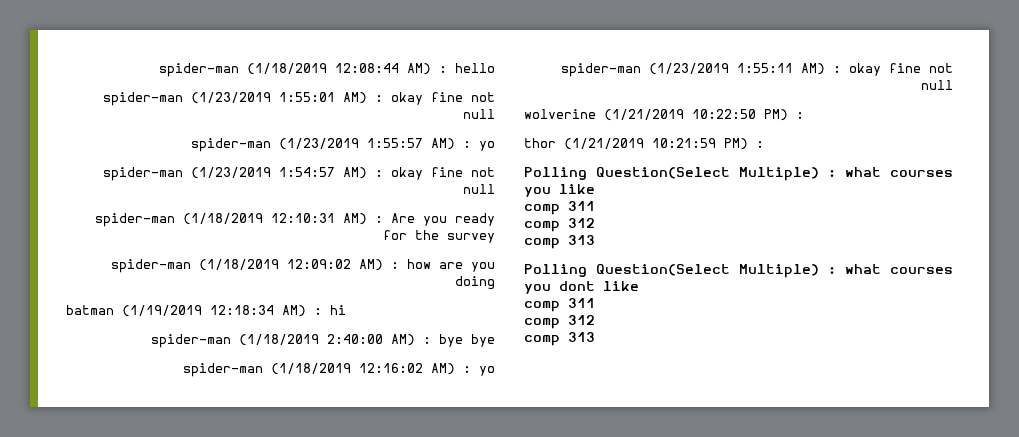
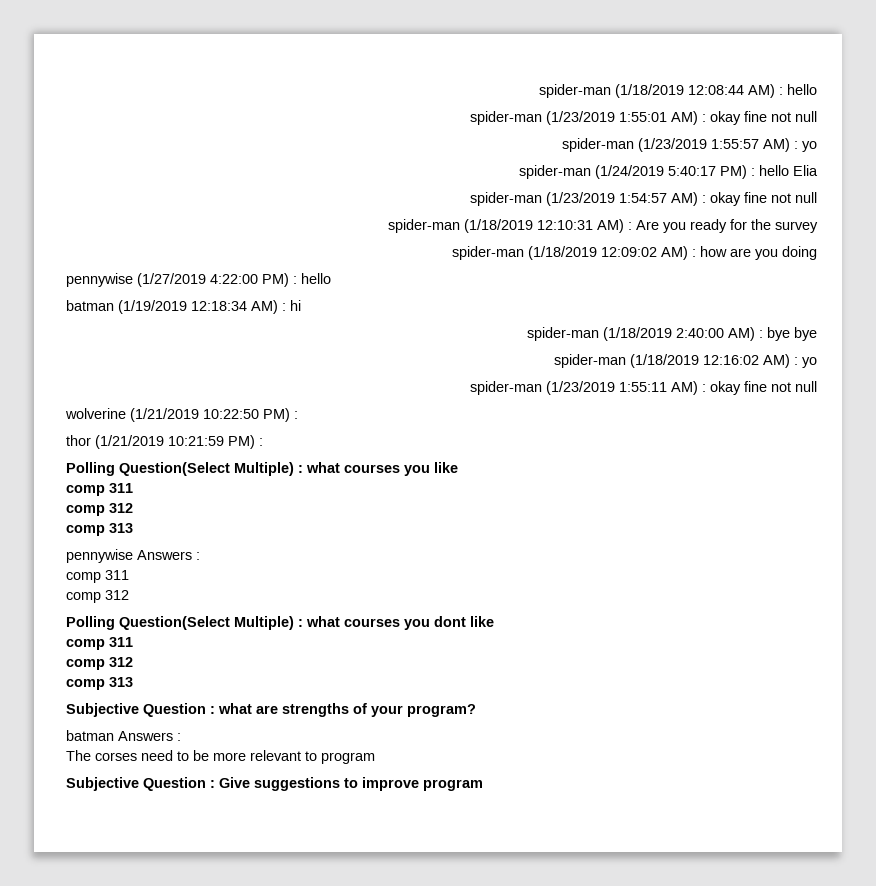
+ spider-man (1/24/2019 5:40:17 PM) : hello Elia
+ pennywise (1/27/2019 4:22:00 PM) : hello
+ pennywise Answers :
+ comp 311
+ comp 312
+ Subjective Question : what are strengths of your program?
+ batman Answers :
+ The corses need to be more relevant to program
+ Subjective Question : Give suggestions to improve program

